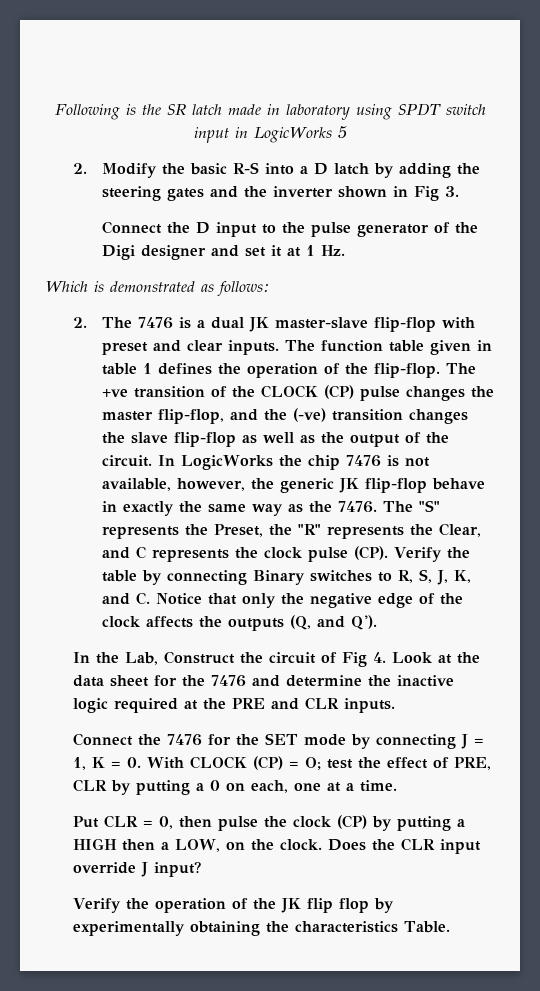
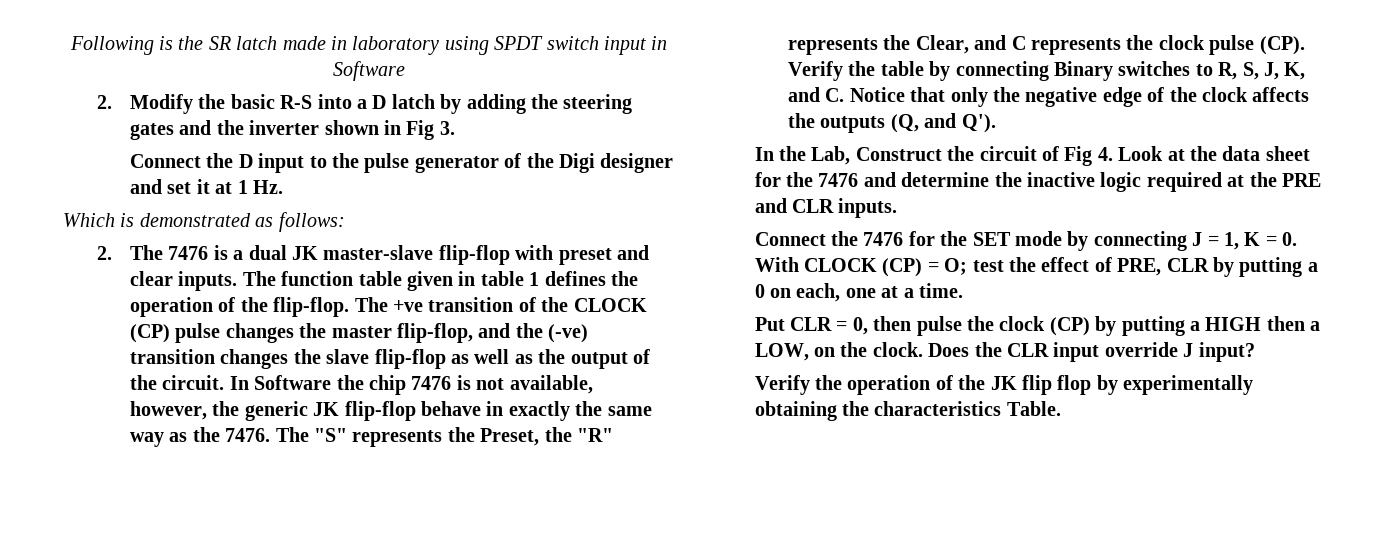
- Following is the SR latch made in laboratory using SPDT switch input in LogicWorks 5
+ Following is the SR latch made in laboratory using SPDT switch input in Software
- In LogicWorks the chip 7476 is not available, however, the generic JK flip-flop behave in exactly the same way as the 7476.
+ In Software the chip 7476 is not available, however, the generic JK flip-flop behave in exactly the same way as the 7476.

